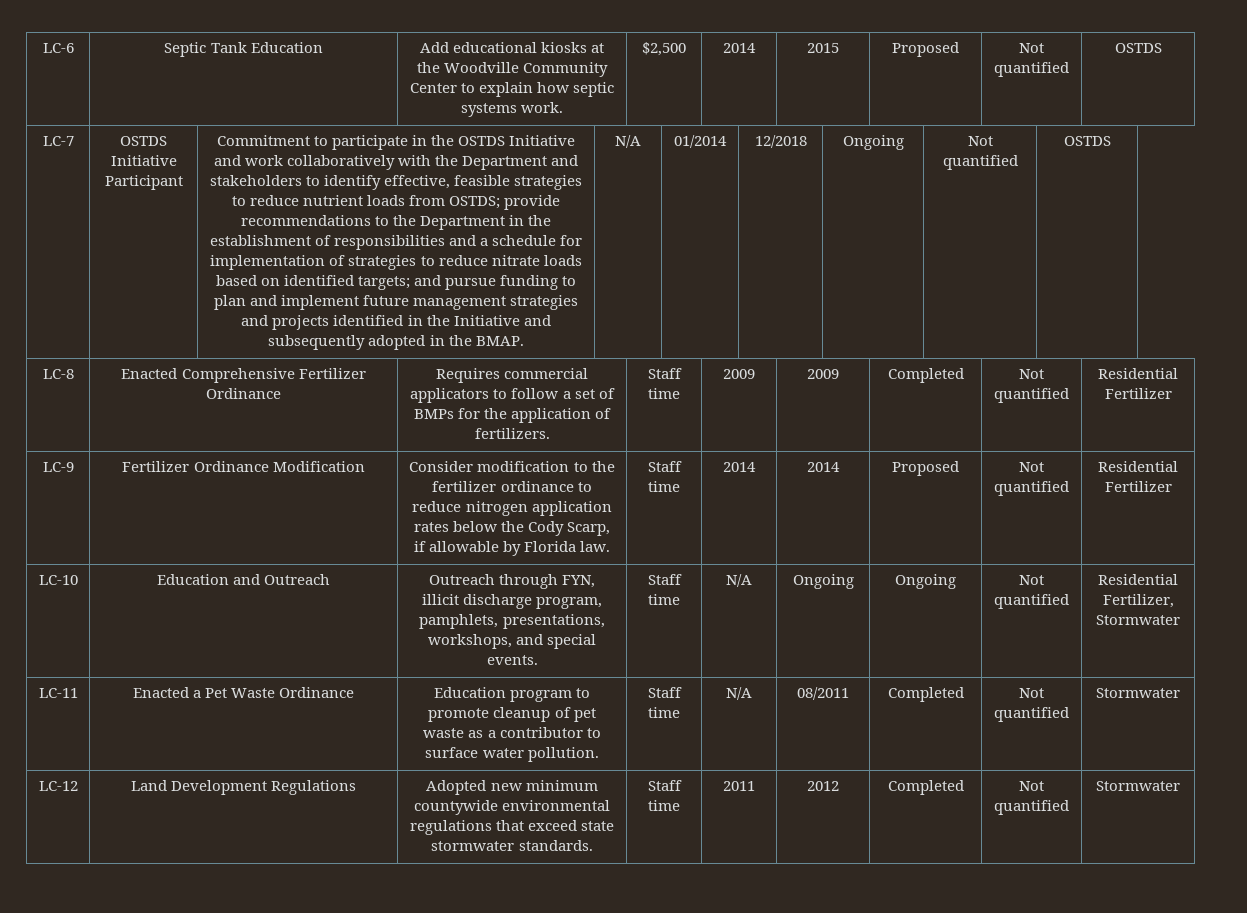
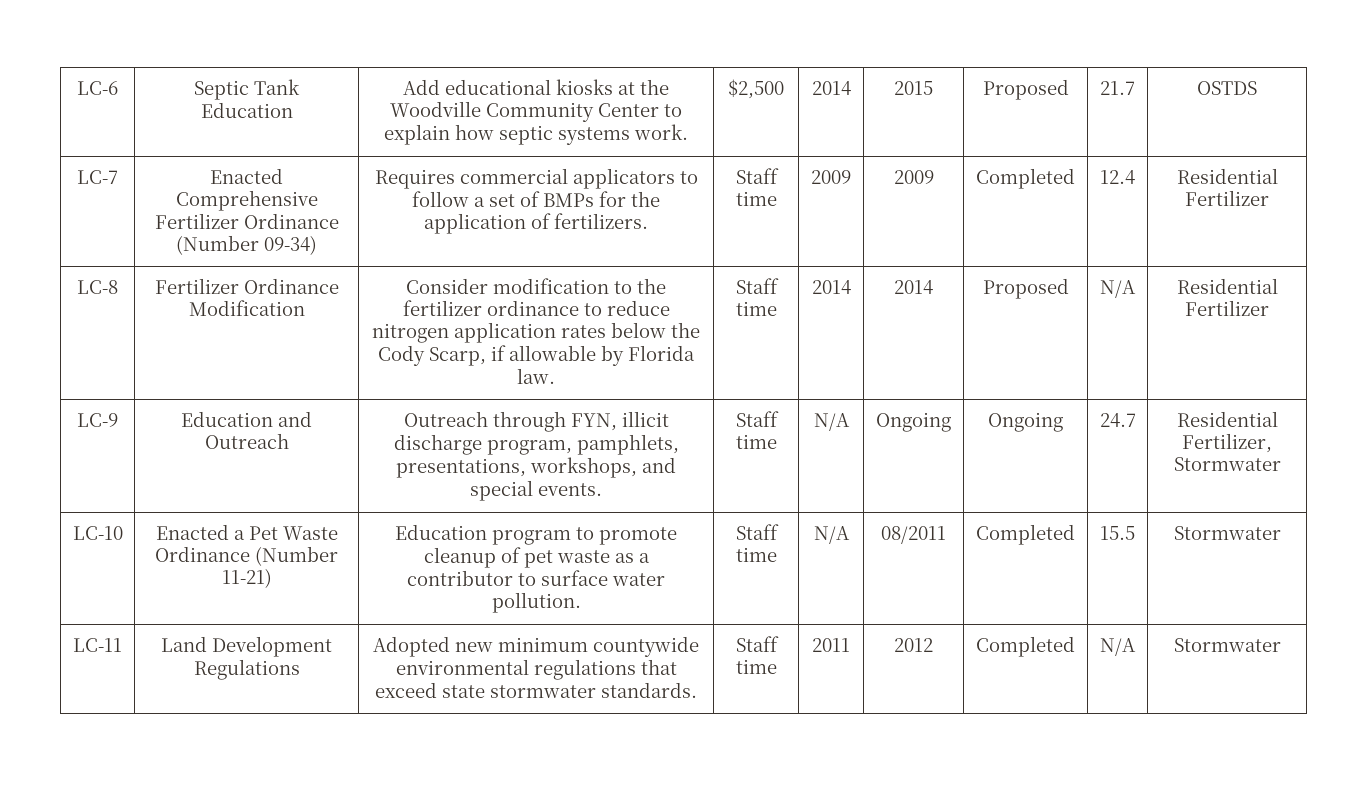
- LC-6 | Septic Tank Education | Add educational kiosks at the Woodville Community Center to explain how septic systems work. | $2,500 | 2014 | 2015 | Proposed | Not quantified | OSTDS
+ LC-6 | Septic Tank Education | Add educational kiosks at the Woodville Community Center to explain how septic systems work. | $2,500 | 2014 | 2015 | Proposed | 21.7 | OSTDS
- OSTDS Initiative Participant | Commitment to participate in the OSTDS Initiative and work collaboratively with the Department and stakeholders to identify effective, feasible strategies to reduce nutrient loads from OSTDS; provide recommendations to the Department in the establishment of responsibilities and a schedule for implementation of strategies to reduce nitrate loads based on identified targets; and pursue funding to plan and implement future management strategies and projects identified in the Initiative and subsequently adopted in the BMAP. | N/A | 01/2014 | 12/2018 | Ongoing | Not quantified | OSTDS
- LC-8 | Enacted Comprehensive Fertilizer Ordinance | Requires commercial applicators to follow a set of BMPs for the application of fertilizers. | Staff time | 2009 | 2009 | Completed | Not quantified | Residential Fertilizer
- LC-9 | Fertilizer Ordinance Modification | Consider modification to the fertilizer ordinance to reduce nitrogen application rates below the Cody Scarp, if allowable by Florida law. | Staff time | 2014 | 2014 | Proposed | Not quantified | Residential Fertilizer
- LC-10 | Education and Outreach | Outreach through FYN, illicit discharge program, pamphlets, presentations, workshops, and special events. | Staff time | N/A | Ongoing | Ongoing | Not quantified | Residential Fertilizer, Stormwater
+ Enacted Comprehensive Fertilizer Ordinance (Number 09-34) | Requires commercial applicators to follow a set of BMPs for the application of fertilizers. | Staff time | 2009 | 2009 | Completed | 12.4 | Residential Fertilizer
+ LC-8 | Fertilizer Ordinance Modification | Consider modification to the fertilizer ordinance to reduce nitrogen application rates below the Cody Scarp, if allowable by Florida law. | Staff time | 2014 | 2014 | Proposed | N/A | Residential Fertilizer
+ LC-9 | Education and Outreach | Outreach through FYN, illicit discharge program, pamphlets, presentations, workshops, and special events. | Staff time | N/A | Ongoing | Ongoing | 24.7 | Residential Fertilizer, Stormwater
- LC-11 | Enacted a Pet Waste Ordinance | Education program to promote cleanup of pet waste as a contributor to surface water pollution. | Staff time | N/A | 08/2011 | Completed | Not quantified | Stormwater
- LC-12 | Land Development Regulations | Adopted new minimum countywide environmental regulations that exceed state stormwater standards. | Staff time | 2011 | 2012 | Completed | Not quantified | Stormwater
+ LC-10 | Enacted a Pet Waste Ordinance (Number 11-21) | Education program to promote cleanup of pet waste as a contributor to surface water pollution. | Staff time | N/A | 08/2011 | Completed | 15.5 | Stormwater
+ LC-11 | Land Development Regulations | Adopted new minimum countywide environmental regulations that exceed state stormwater standards. | Staff time | 2011 | 2012 | Completed | N/A | Stormwater

